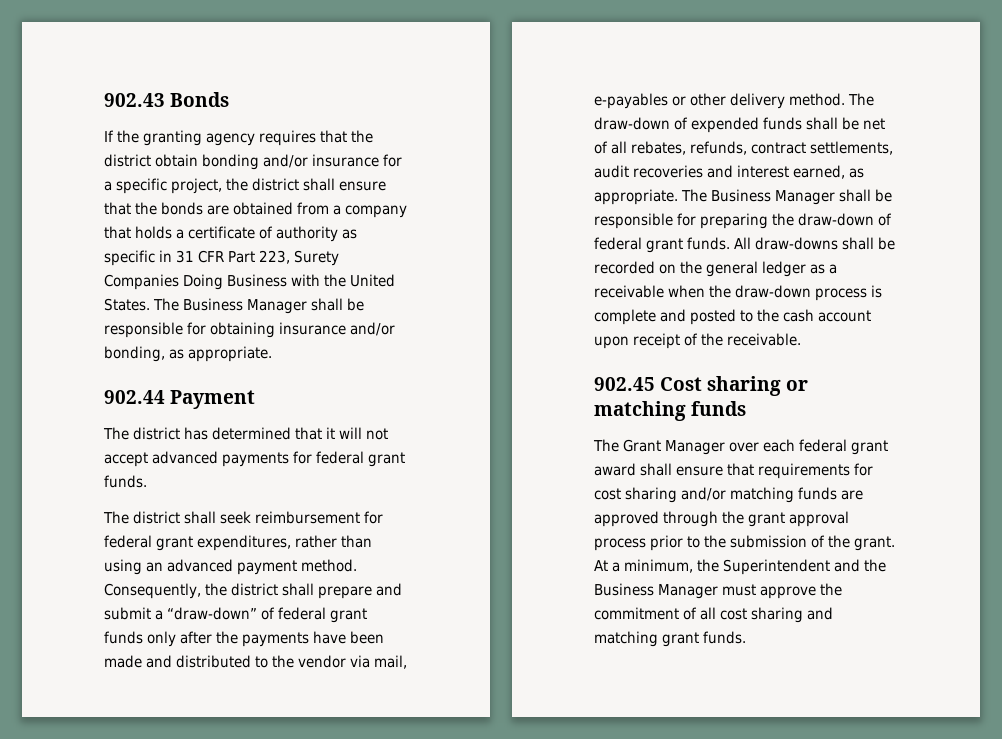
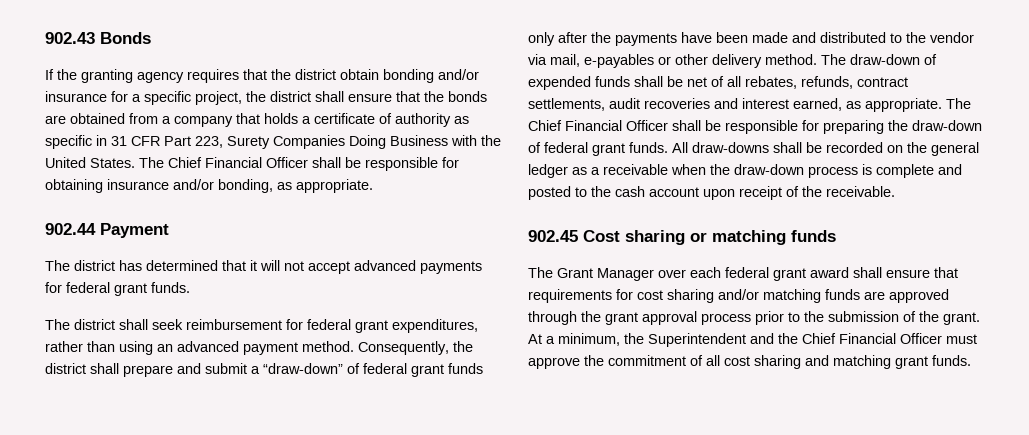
- The Business Manager shall be responsible for obtaining insurance and/or bonding, as appropriate.
+ The Chief Financial Officer shall be responsible for obtaining insurance and/or bonding, as appropriate.
- The Business Manager shall be responsible for preparing the draw-down of federal grant funds.
+ The Chief Financial Officer shall be responsible for preparing the draw-down of federal grant funds.
- At a minimum, the Superintendent and the Business Manager must approve the commitment of all cost sharing and matching grant funds.
+ At a minimum, the Superintendent and the Chief Financial Officer must approve the commitment of all cost sharing and matching grant funds.

